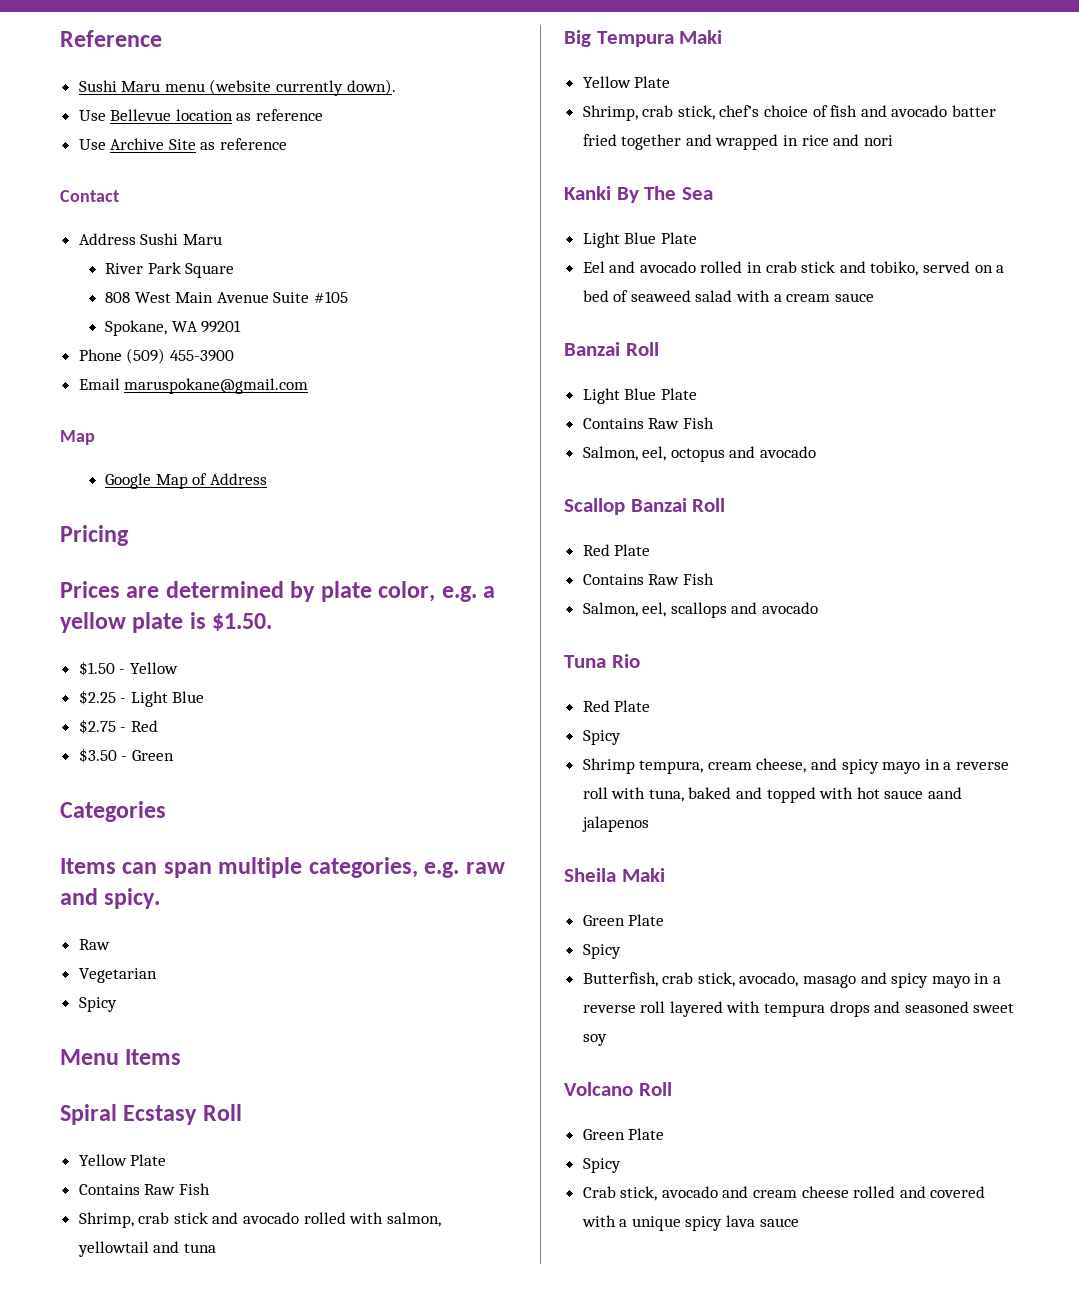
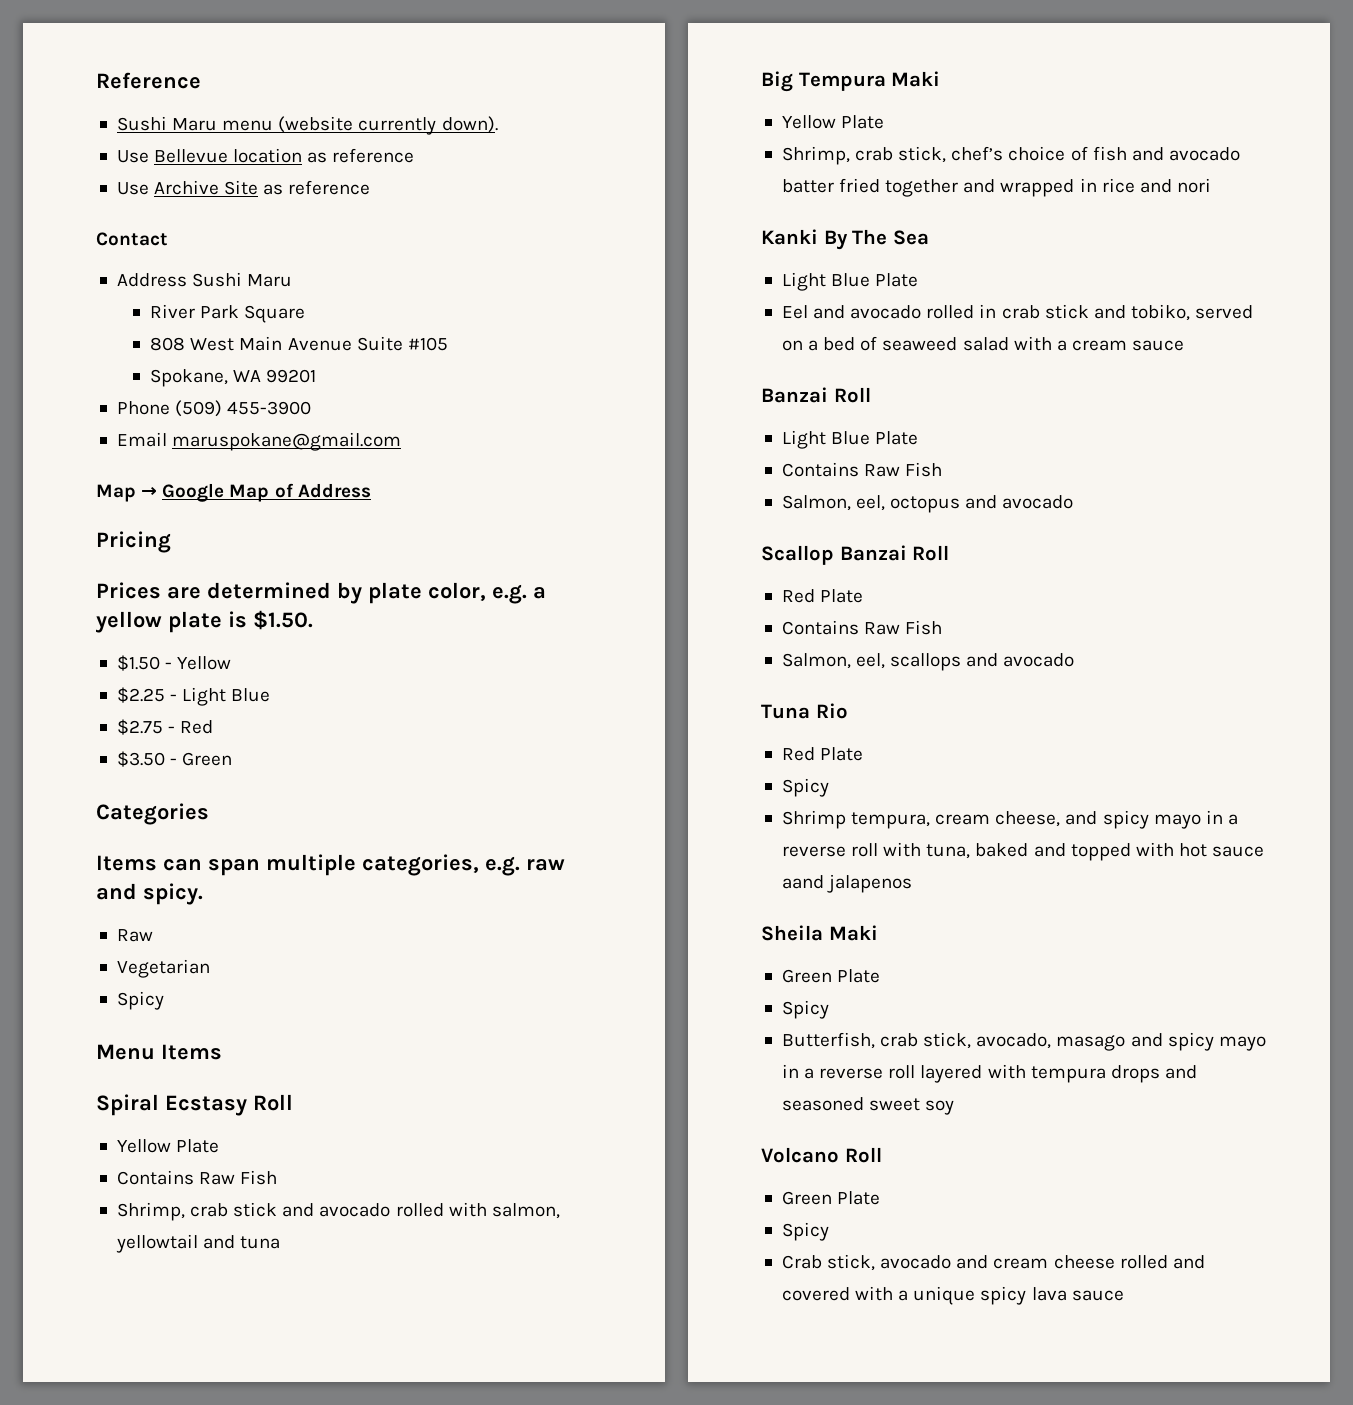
  Email maruspokane@gmail.com
- Map
- Google Map of Address
+ Map → Google Map of Address

